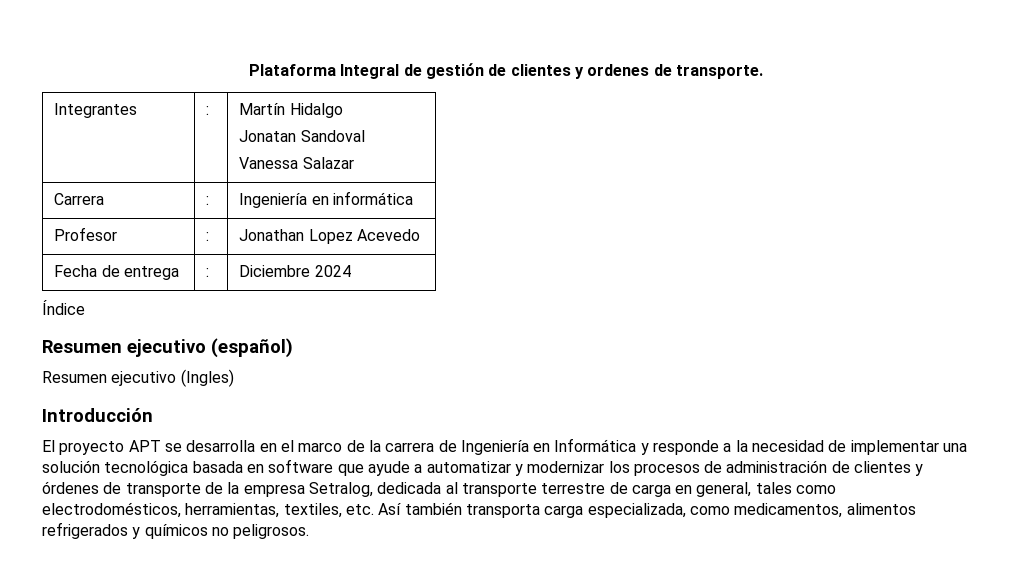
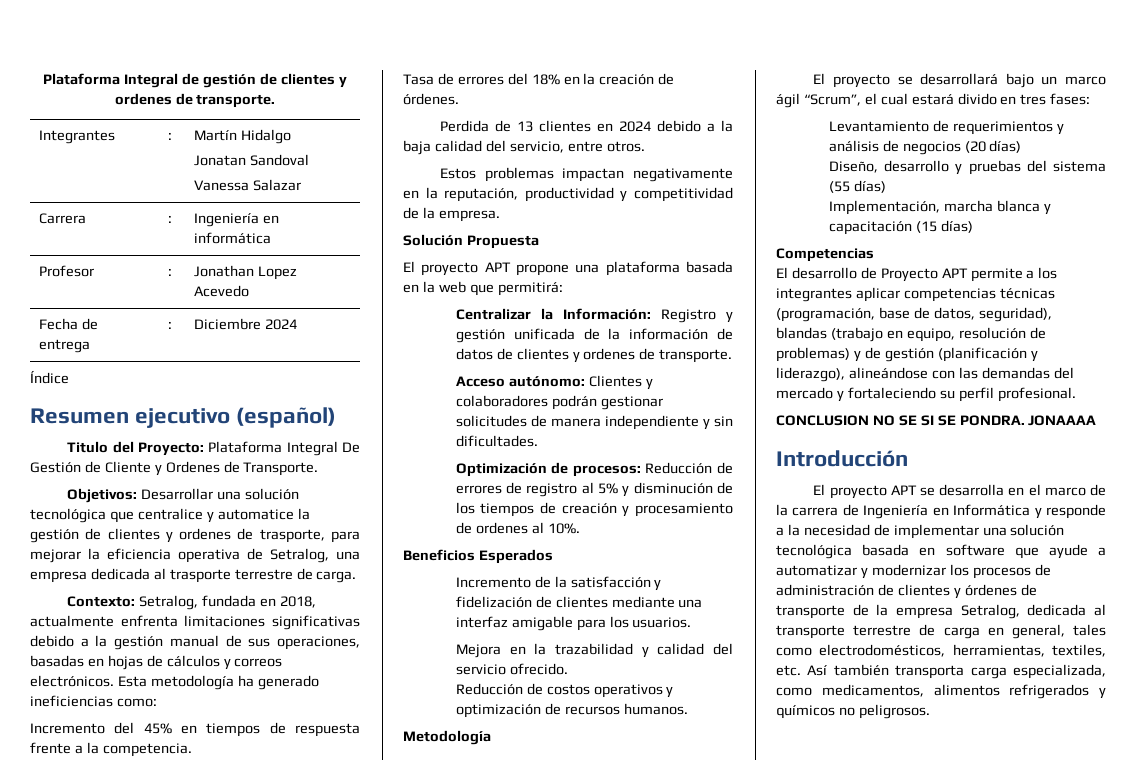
- Resumen ejecutivo (Ingles)
+ Titulo del Proyecto: Plataforma Integral De Gestión de Cliente y Ordenes de Transporte.
+ Objetivos: Desarrollar una solución tecnológica que centralice y automatice la gestión de clientes y ordenes de trasporte, para mejorar la eficiencia operativa de Setralog, una empresa dedicada al trasporte terrestre de carga.
+ Contexto: Setralog, fundada en 2018, actualmente enfrenta limitaciones significativas debido a la gestión manual de sus operaciones, basadas en hojas de cálculos y correos electrónicos. Esta metodología ha generado ineficiencias como:
+ Incremento del 45% en tiempos de respuesta frente a la competencia.
+ Tasa de errores del 18% en la creación de órdenes.
+ Perdida de 13 clientes en 2024 debido a la baja calidad del servicio, entre otros.
+ Estos problemas impactan negativamente en la reputación, productividad y competitividad de la empresa.
+ Solución Propuesta
+ El proyecto APT propone una plataforma basada en la web que permitirá:
+ Centralizar la Información: Registro y gestión unificada de la información de datos de clientes y ordenes de transporte.
+ Acceso autónomo: Clientes y colaboradores podrán gestionar solicitudes de manera independiente y sin dificultades.
+ Optimización de procesos: Reducción de errores de registro al 5% y disminución de los tiempos de creación y procesamiento de ordenes al 10%.
+ Beneficios Esperados
+ Incremento de la satisfacción y fidelización de clientes mediante una interfaz amigable para los usuarios.
+ Mejora en la trazabilidad y calidad del servicio ofrecido.
+ Reducción de costos operativos y optimización de recursos humanos.
+ Metodología
+ El proyecto se desarrollará bajo un marco ágil “Scrum”, el cual estará divido en tres fases:
+ Levantamiento de requerimientos y análisis de negocios (20 días)
+ Diseño, desarrollo y pruebas del sistema (55 días)
+ Implementación, marcha blanca y capacitación (15 días)
+ Competencias
+ El desarrollo de Proyecto APT permite a los integrantes aplicar competencias técnicas (programación, base de datos, seguridad), blandas (trabajo en equipo, resolución de problemas) y de gestión (planificación y liderazgo), alineándose con las demandas del mercado y fortaleciendo su perfil profesional.
+ CONCLUSION NO SE SI SE PONDRA. JONAAAA

